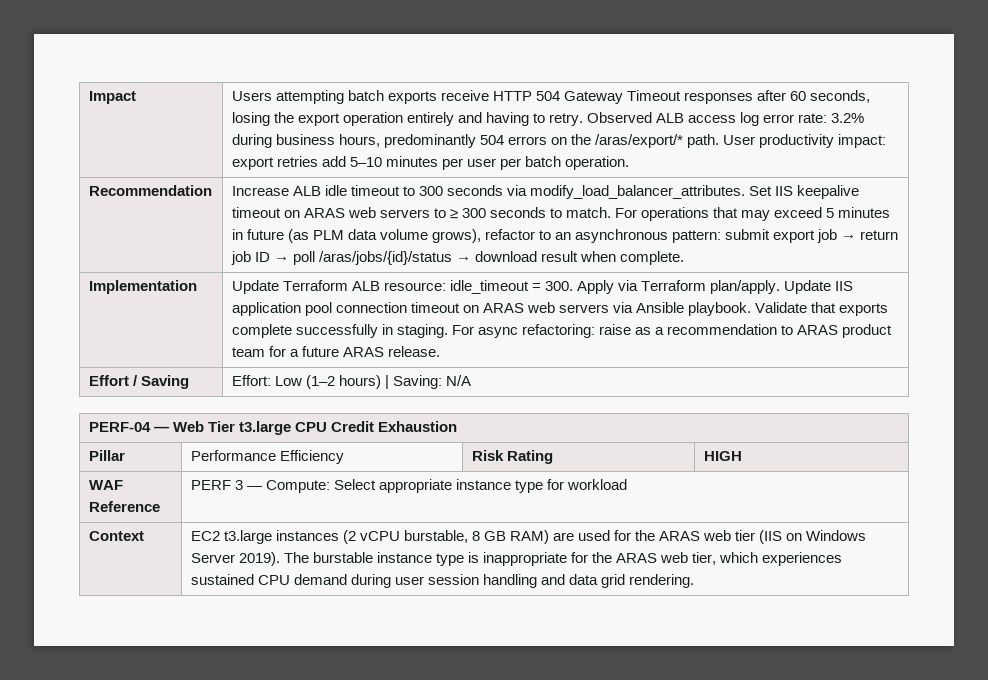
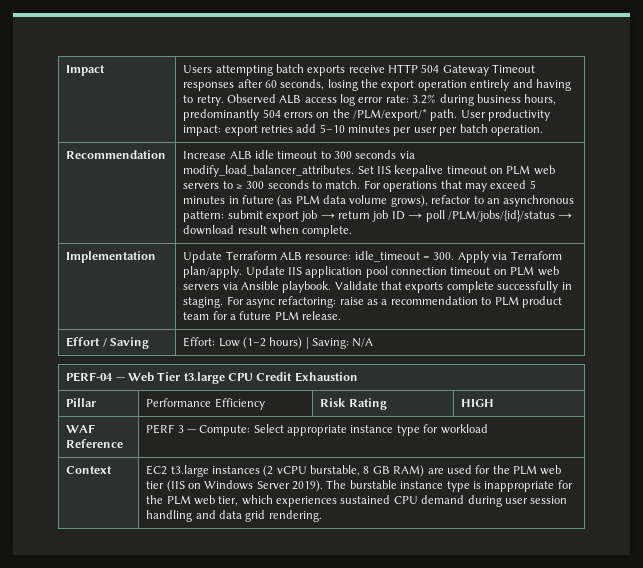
- Observed ALB access log error rate: 3.2% during business hours, predominantly 504 errors on the /aras/export/* path.
+ Observed ALB access log error rate: 3.2% during business hours, predominantly 504 errors on the /PLM/export/* path.
- Set IIS keepalive timeout on ARAS web servers to ≥ 300 seconds to match.
+ Set IIS keepalive timeout on PLM web servers to ≥ 300 seconds to match.
- For operations that may exceed 5 minutes in future (as PLM data volume grows), refactor to an asynchronous pattern: submit export job → return job ID → poll /aras/jobs/{id}/status → download result when complete.
+ For operations that may exceed 5 minutes in future (as PLM data volume grows), refactor to an asynchronous pattern: submit export job → return job ID → poll /PLM/jobs/{id}/status → download result when complete.
- Update IIS application pool connection timeout on ARAS web servers via Ansible playbook.
+ Update IIS application pool connection timeout on PLM web servers via Ansible playbook.
- For async refactoring: raise as a recommendation to ARAS product team for a future ARAS release.
+ For async refactoring: raise as a recommendation to PLM product team for a future PLM release.
- EC2 t3.large instances (2 vCPU burstable, 8 GB RAM) are used for the ARAS web tier (IIS on Windows Server 2019).
+ EC2 t3.large instances (2 vCPU burstable, 8 GB RAM) are used for the PLM web tier (IIS on Windows Server 2019).
- The burstable instance type is inappropriate for the ARAS web tier, which experiences sustained CPU demand during user session handling and data grid rendering.
+ The burstable instance type is inappropriate for the PLM web tier, which experiences sustained CPU demand during user session handling and data grid rendering.

